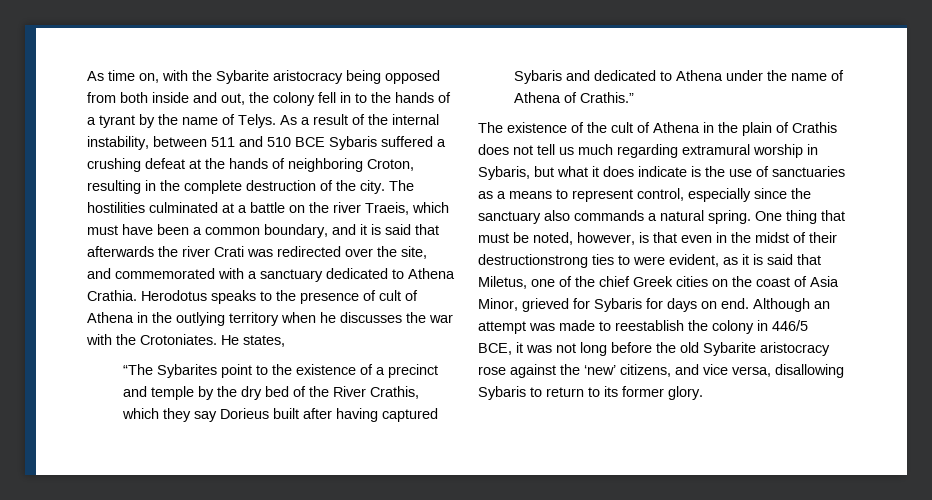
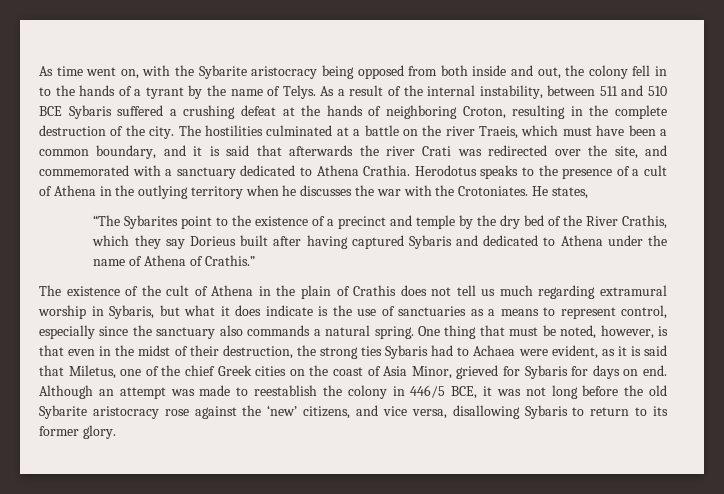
- As time on, with the Sybarite aristocracy being opposed from both inside and out, the colony fell in to the hands of a tyrant by the name of Telys.
+ As time went on, with the Sybarite aristocracy being opposed from both inside and out, the colony fell in to the hands of a tyrant by the name of Telys.
- Herodotus speaks to the presence of cult of Athena in the outlying territory when he discusses the war with the Crotoniates.
+ Herodotus speaks to the presence of a cult of Athena in the outlying territory when he discusses the war with the Crotoniates.
- One thing that must be noted, however, is that even in the midst of their destructionstrong ties to were evident, as it is said that Miletus, one of the chief Greek cities on the coast of Asia Minor, grieved for Sybaris for days on end.
+ One thing that must be noted, however, is that even in the midst of their destruction, the strong ties Sybaris had to Achaea were evident, as it is said that Miletus, one of the chief Greek cities on the coast of Asia Minor, grieved for Sybaris for days on end.

